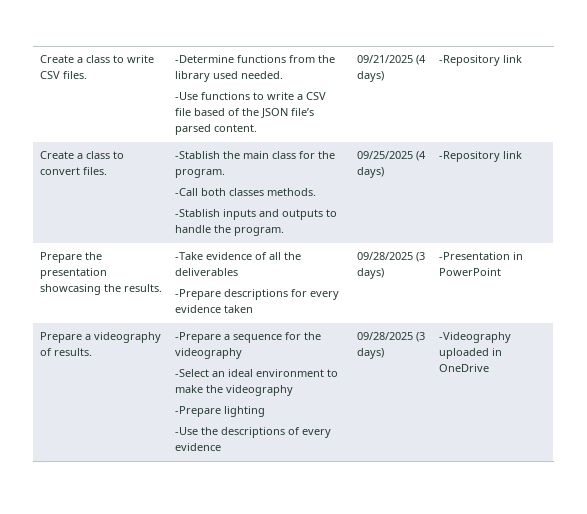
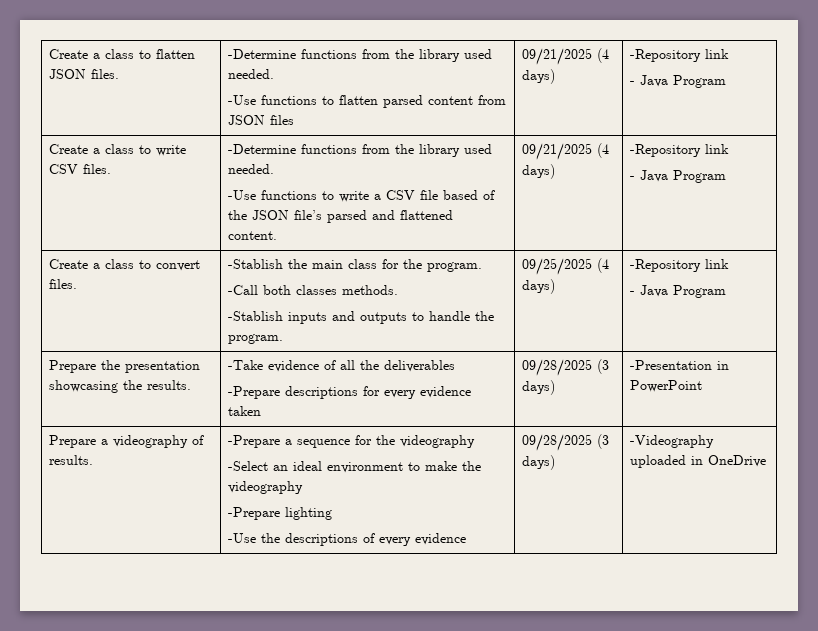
+ Create a class to flatten JSON files. | -Determine functions from the library used needed.
+ -Use functions to flatten parsed content from JSON files | 09/21/2025 (4 days) | -Repository link
+ - Java Program
  Create a class to write CSV files. | -Determine functions from the library used needed.
- -Use functions to write a CSV file based of the JSON file’s parsed content. | 09/21/2025 (4 days) | -Repository link
+ -Use functions to write a CSV file based of the JSON file’s parsed and flattened content. | 09/21/2025 (4 days) | -Repository link
+ - Java Program
  Create a class to convert files. | -Stablish the main class for the program.
  -Call both classes methods.
  -Stablish inputs and outputs to handle the program. | 09/25/2025 (4 days) | -Repository link
+ - Java Program

